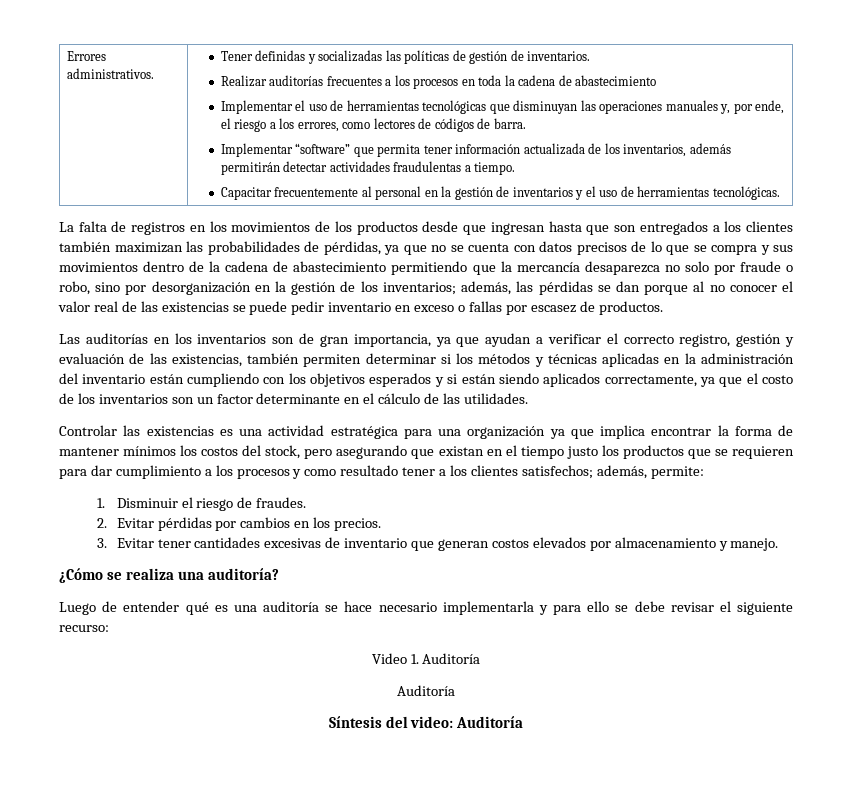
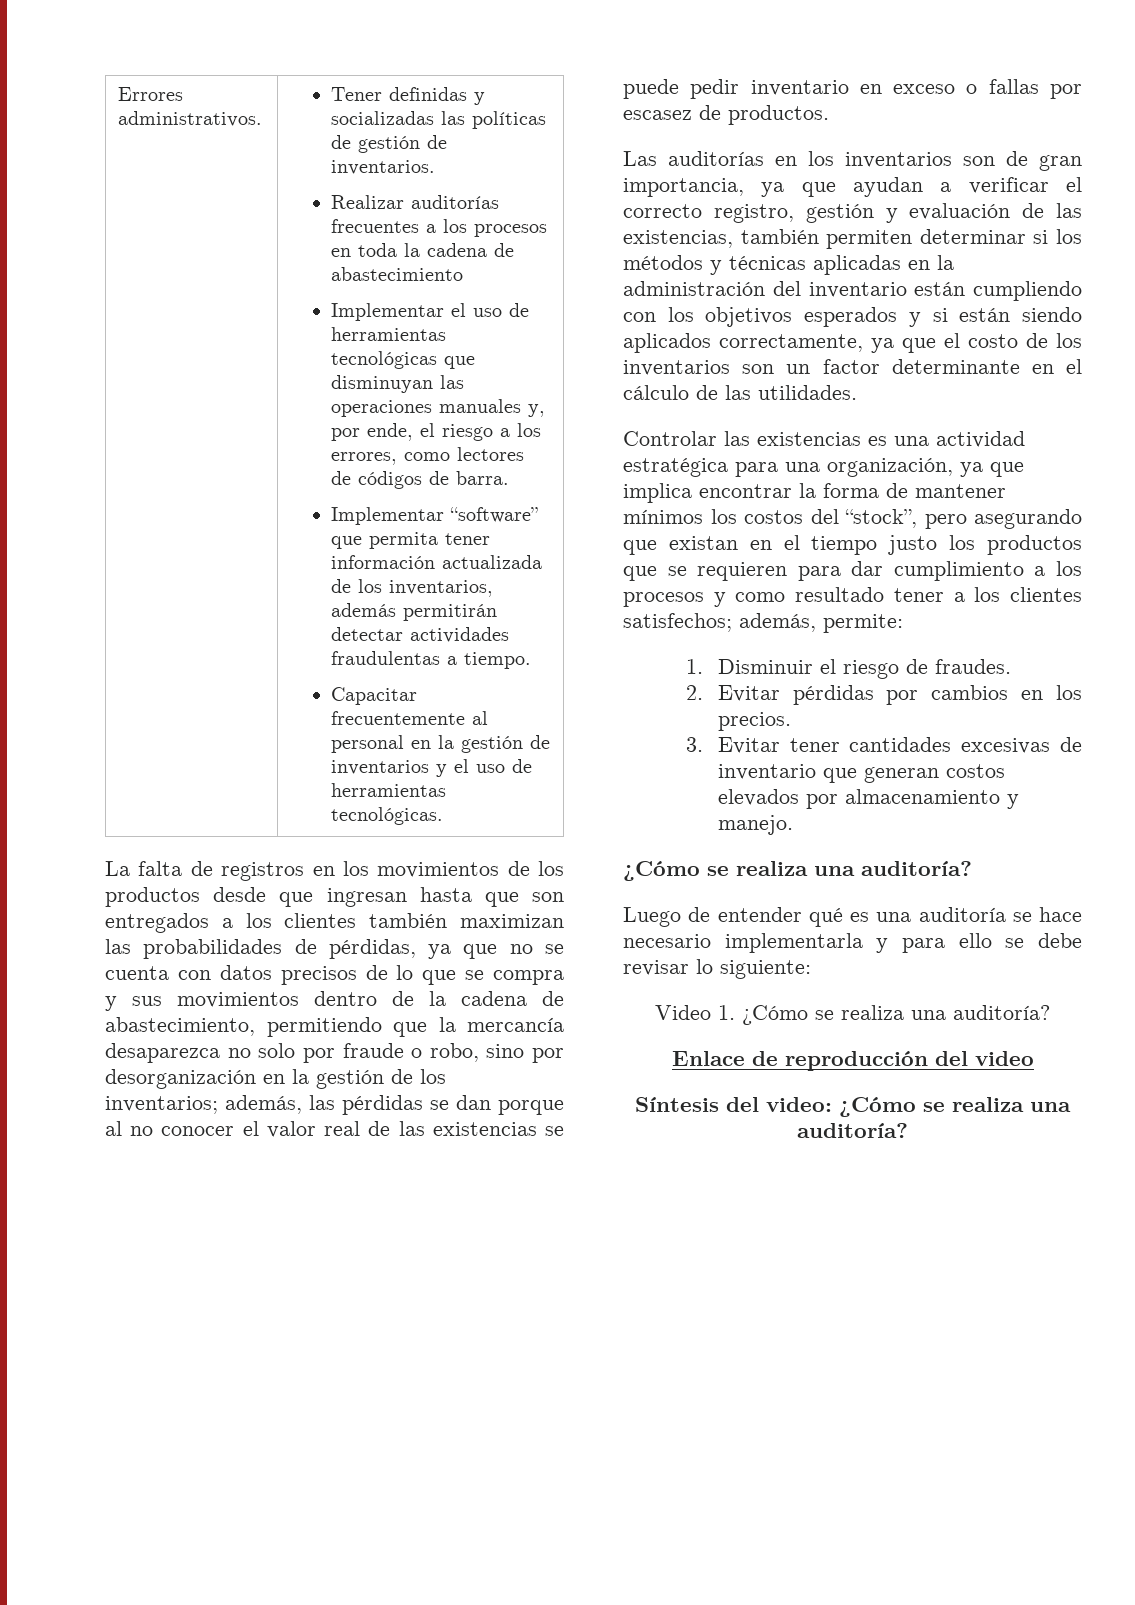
- La falta de registros en los movimientos de los productos desde que ingresan hasta que son entregados a los clientes también maximizan las probabilidades de pérdidas, ya que no se cuenta con datos precisos de lo que se compra y sus movimientos dentro de la cadena de abastecimiento permitiendo que la mercancía desaparezca no solo por fraude o robo, sino por desorganización en la gestión de los inventarios;
+ La falta de registros en los movimientos de los productos desde que ingresan hasta que son entregados a los clientes también maximizan las probabilidades de pérdidas, ya que no se cuenta con datos precisos de lo que se compra y sus movimientos dentro de la cadena de abastecimiento, permitiendo que la mercancía desaparezca no solo por fraude o robo, sino por desorganización en la gestión de los inventarios;
- Controlar las existencias es una actividad estratégica para una organización ya que implica encontrar la forma de mantener mínimos los costos del stock, pero asegurando que existan en el tiempo justo los productos que se requieren para dar cumplimiento a los procesos y como resultado tener a los clientes satisfechos; además, permite:
+ Controlar las existencias es una actividad estratégica para una organización, ya que implica encontrar la forma de mantener mínimos los costos del “stock”, pero asegurando que existan en el tiempo justo los productos que se requieren para dar cumplimiento a los procesos y como resultado tener a los clientes satisfechos; además, permite:
- Luego de entender qué es una auditoría se hace necesario implementarla y para ello se debe revisar el siguiente recurso:
+ Luego de entender qué es una auditoría se hace necesario implementarla y para ello se debe revisar lo siguiente:
- Video 1. Auditoría
- Auditoría
- Síntesis del video: Auditoría
+ Video 1. ¿Cómo se realiza una auditoría?
+ Enlace de reproducción del video
+ Síntesis del video: ¿Cómo se realiza una auditoría?

